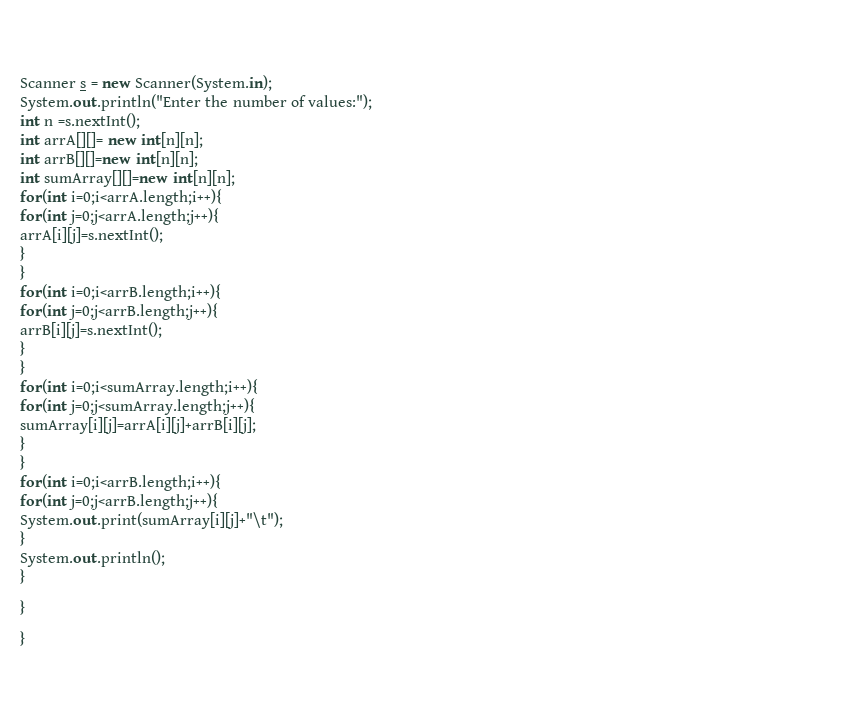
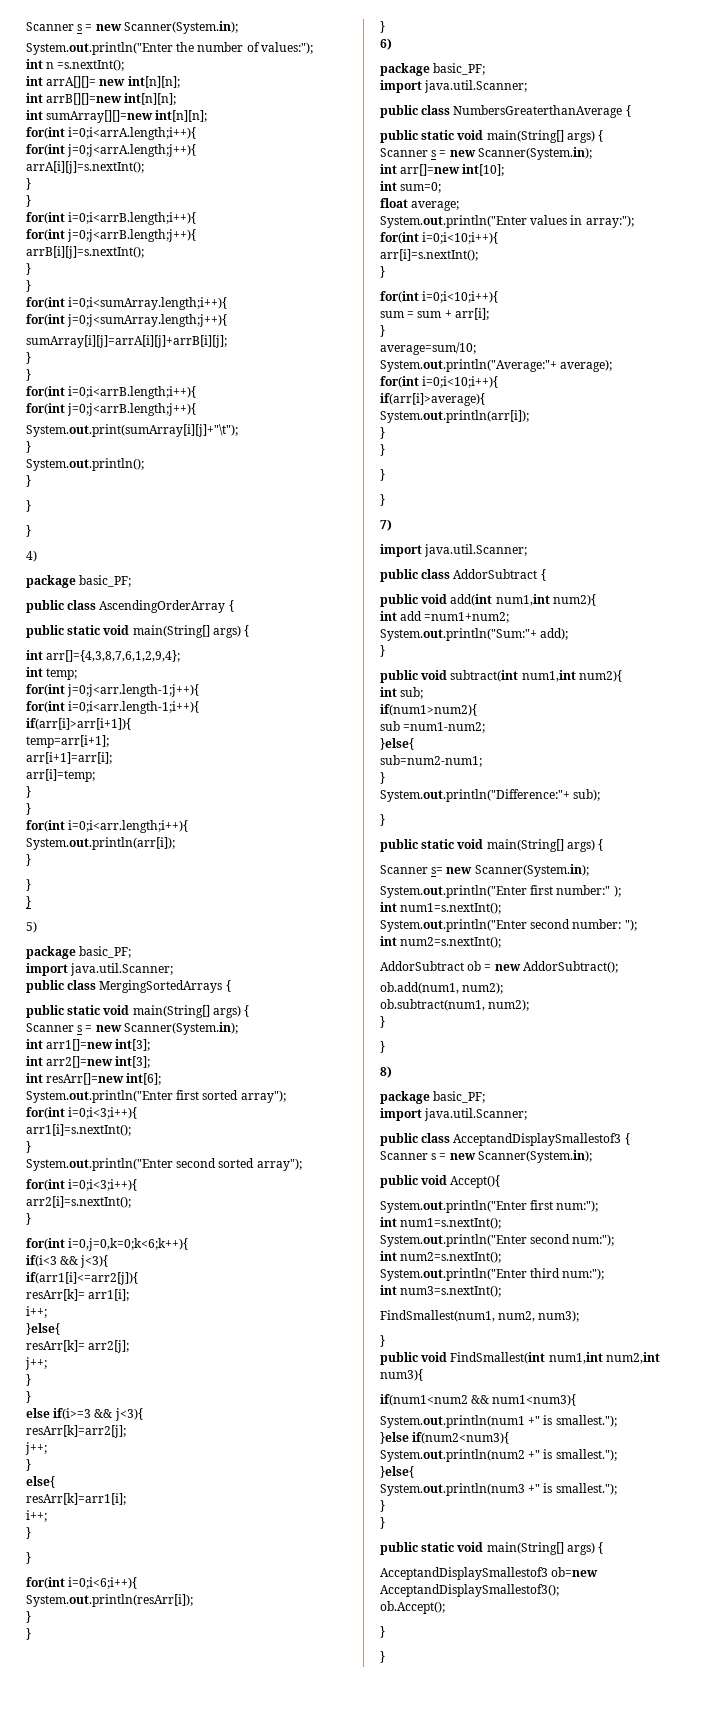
+ 4)
+ package basic_PF;
+ public class AscendingOrderArray {
+ public static void main(String[] args) {
+ int arr[]={4,3,8,7,6,1,2,9,4};
+ int temp;
+ for(int j=0;j<arr.length-1;j++){
+ for(int i=0;i<arr.length-1;i++){
+ if(arr[i]>arr[i+1]){
+ temp=arr[i+1];
+ arr[i+1]=arr[i];
+ arr[i]=temp;
+ }
+ }
+ for(int i=0;i<arr.length;i++){
+ System.out.println(arr[i]);
+ }
+ }
+ }
+ 5)
+ package basic_PF;
+ import java.util.Scanner;
+ public class MergingSortedArrays {
+ public static void main(String[] args) {
+ Scanner s = new Scanner(System.in);
+ int arr1[]=new int[3];
+ int arr2[]=new int[3];
+ int resArr[]=new int[6];
+ System.out.println("Enter first sorted array");
+ for(int i=0;i<3;i++){
+ arr1[i]=s.nextInt();
+ }
+ System.out.println("Enter second sorted array");
+ for(int i=0;i<3;i++){
+ arr2[i]=s.nextInt();
+ }
+ for(int i=0,j=0,k=0;k<6;k++){
+ if(i<3 && j<3){
+ if(arr1[i]<=arr2[j]){
+ resArr[k]= arr1[i];
+ i++;
+ }else{
+ resArr[k]= arr2[j];
+ j++;
+ }
+ }
+ else if(i>=3 && j<3){
+ resArr[k]=arr2[j];
+ j++;
+ }
+ else{
+ resArr[k]=arr1[i];
+ i++;
+ }
+ }
+ for(int i=0;i<6;i++){
+ System.out.println(resArr[i]);
+ }
+ }
+ }
+ 6)
+ package basic_PF;
+ import java.util.Scanner;
+ public class NumbersGreaterthanAverage {
+ public static void main(String[] args) {
+ Scanner s = new Scanner(System.in);
+ int arr[]=new int[10];
+ int sum=0;
+ float average;
+ System.out.println("Enter values in array:");
+ for(int i=0;i<10;i++){
+ arr[i]=s.nextInt();
+ }
+ for(int i=0;i<10;i++){
+ sum = sum + arr[i];
+ }
+ average=sum/10;
+ System.out.println("Average:"+ average);
+ for(int i=0;i<10;i++){
+ if(arr[i]>average){
+ System.out.println(arr[i]);
+ }
+ }
+ }
+ }
+ 7)
+ import java.util.Scanner;
+ public class AddorSubtract {
+ public void add(int num1,int num2){
+ int add =num1+num2;
+ System.out.println("Sum:"+ add);
+ }
+ public void subtract(int num1,int num2){
+ int sub;
+ if(num1>num2){
+ sub =num1-num2;
+ }else{
+ sub=num2-num1;
+ }
+ System.out.println("Difference:"+ sub);
+ }
+ public static void main(String[] args) {
+ Scanner s= new Scanner(System.in);
+ System.out.println("Enter first number:" );
+ int num1=s.nextInt();
+ System.out.println("Enter second number: ");
+ int num2=s.nextInt();
+ AddorSubtract ob = new AddorSubtract();
+ ob.add(num1, num2);
+ ob.subtract(num1, num2);
+ }
+ }
+ 8)
+ package basic_PF;
+ import java.util.Scanner;
+ public class AcceptandDisplaySmallestof3 {
+ Scanner s = new Scanner(System.in);
+ public void Accept(){
+ System.out.println("Enter first num:");
+ int num1=s.nextInt();
+ System.out.println("Enter second num:");
+ int num2=s.nextInt();
+ System.out.println("Enter third num:");
+ int num3=s.nextInt();
+ FindSmallest(num1, num2, num3);
+ }
+ public void FindSmallest(int num1,int num2,int num3){
+ if(num1<num2 && num1<num3){
+ System.out.println(num1 +" is smallest.");
+ }else if(num2<num3){
+ System.out.println(num2 +" is smallest.");
+ }else{
+ System.out.println(num3 +" is smallest.");
+ }
+ }
+ public static void main(String[] args) {
+ AcceptandDisplaySmallestof3 ob=new AcceptandDisplaySmallestof3();
+ ob.Accept();
+ }
+ }

